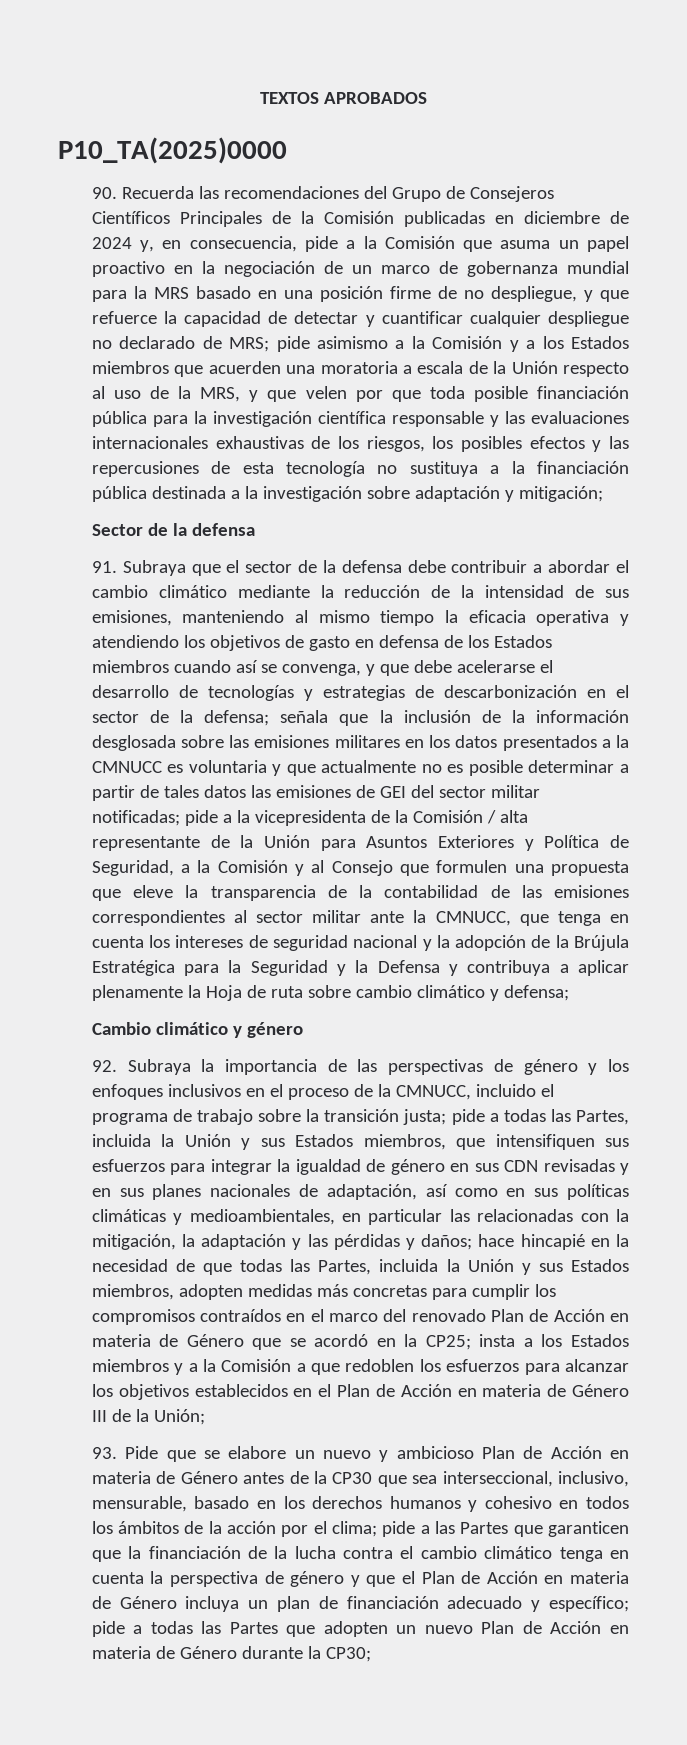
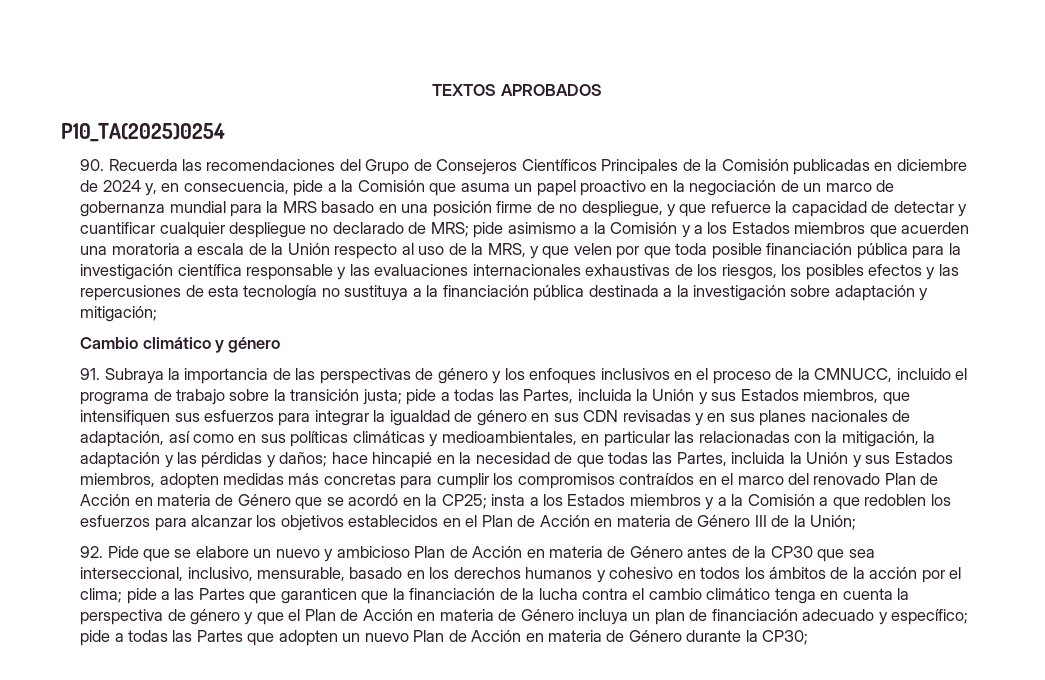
- P10_TA(2025)0000
+ P10_TA(2025)0254
- Sector de la defensa
- 91. Subraya que el sector de la defensa debe contribuir a abordar el cambio climático mediante la reducción de la intensidad de sus emisiones, manteniendo al mismo tiempo la eficacia operativa y atendiendo los objetivos de gasto en defensa de los Estados miembros cuando así se convenga, y que debe acelerarse el desarrollo de tecnologías y estrategias de descarbonización en el sector de la defensa; señala que la inclusión de la información desglosada sobre las emisiones militares en los datos presentados a la CMNUCC es voluntaria y que actualmente no es posible determinar a partir de tales datos las emisiones de GEI del sector militar notificadas; pide a la vicepresidenta de la Comisión / alta representante de la Unión para Asuntos Exteriores y Política de Seguridad, a la Comisión y al Consejo que formulen una propuesta que eleve la transparencia de la contabilidad de las emisiones correspondientes al sector militar ante la CMNUCC, que tenga en cuenta los intereses de seguridad nacional y la adopción de la Brújula Estratégica para la Seguridad y la Defensa y contribuya a aplicar plenamente la Hoja de ruta sobre cambio climático y defensa;
- 92. Subraya la importancia de las perspectivas de género y los enfoques inclusivos en el proceso de la CMNUCC, incluido el programa de trabajo sobre la transición justa;
+ 91. Subraya la importancia de las perspectivas de género y los enfoques inclusivos en el proceso de la CMNUCC, incluido el programa de trabajo sobre la transición justa;
- 93. Pide que se elabore un nuevo y ambicioso Plan de Acción en materia de Género antes de la CP30 que sea interseccional, inclusivo, mensurable, basado en los derechos humanos y cohesivo en todos los ámbitos de la acción por el clima;
+ 92. Pide que se elabore un nuevo y ambicioso Plan de Acción en materia de Género antes de la CP30 que sea interseccional, inclusivo, mensurable, basado en los derechos humanos y cohesivo en todos los ámbitos de la acción por el clima;

